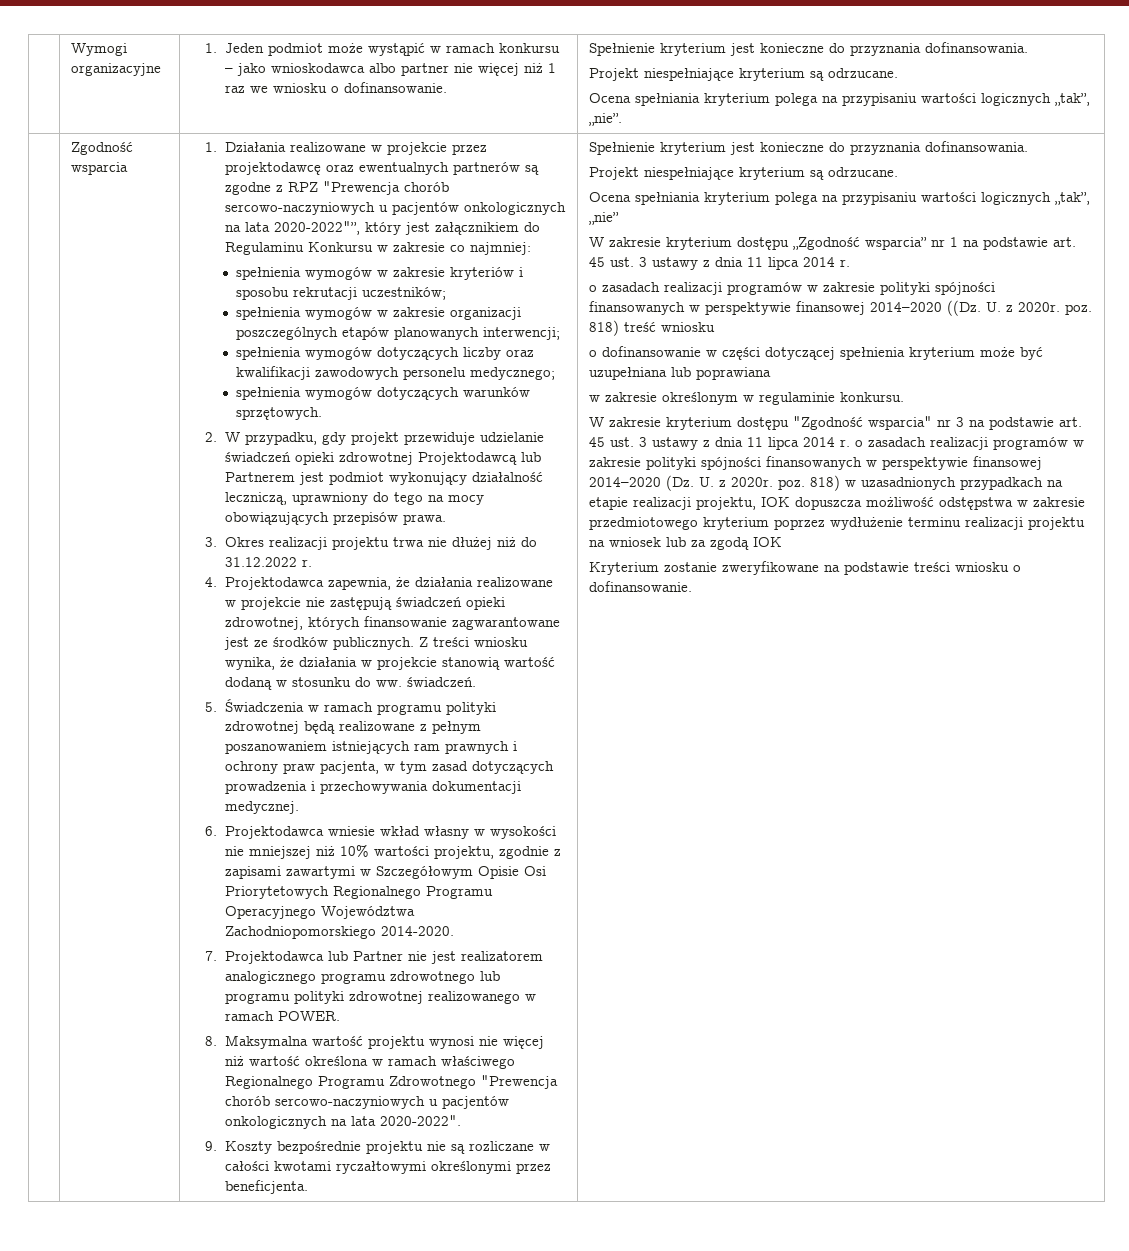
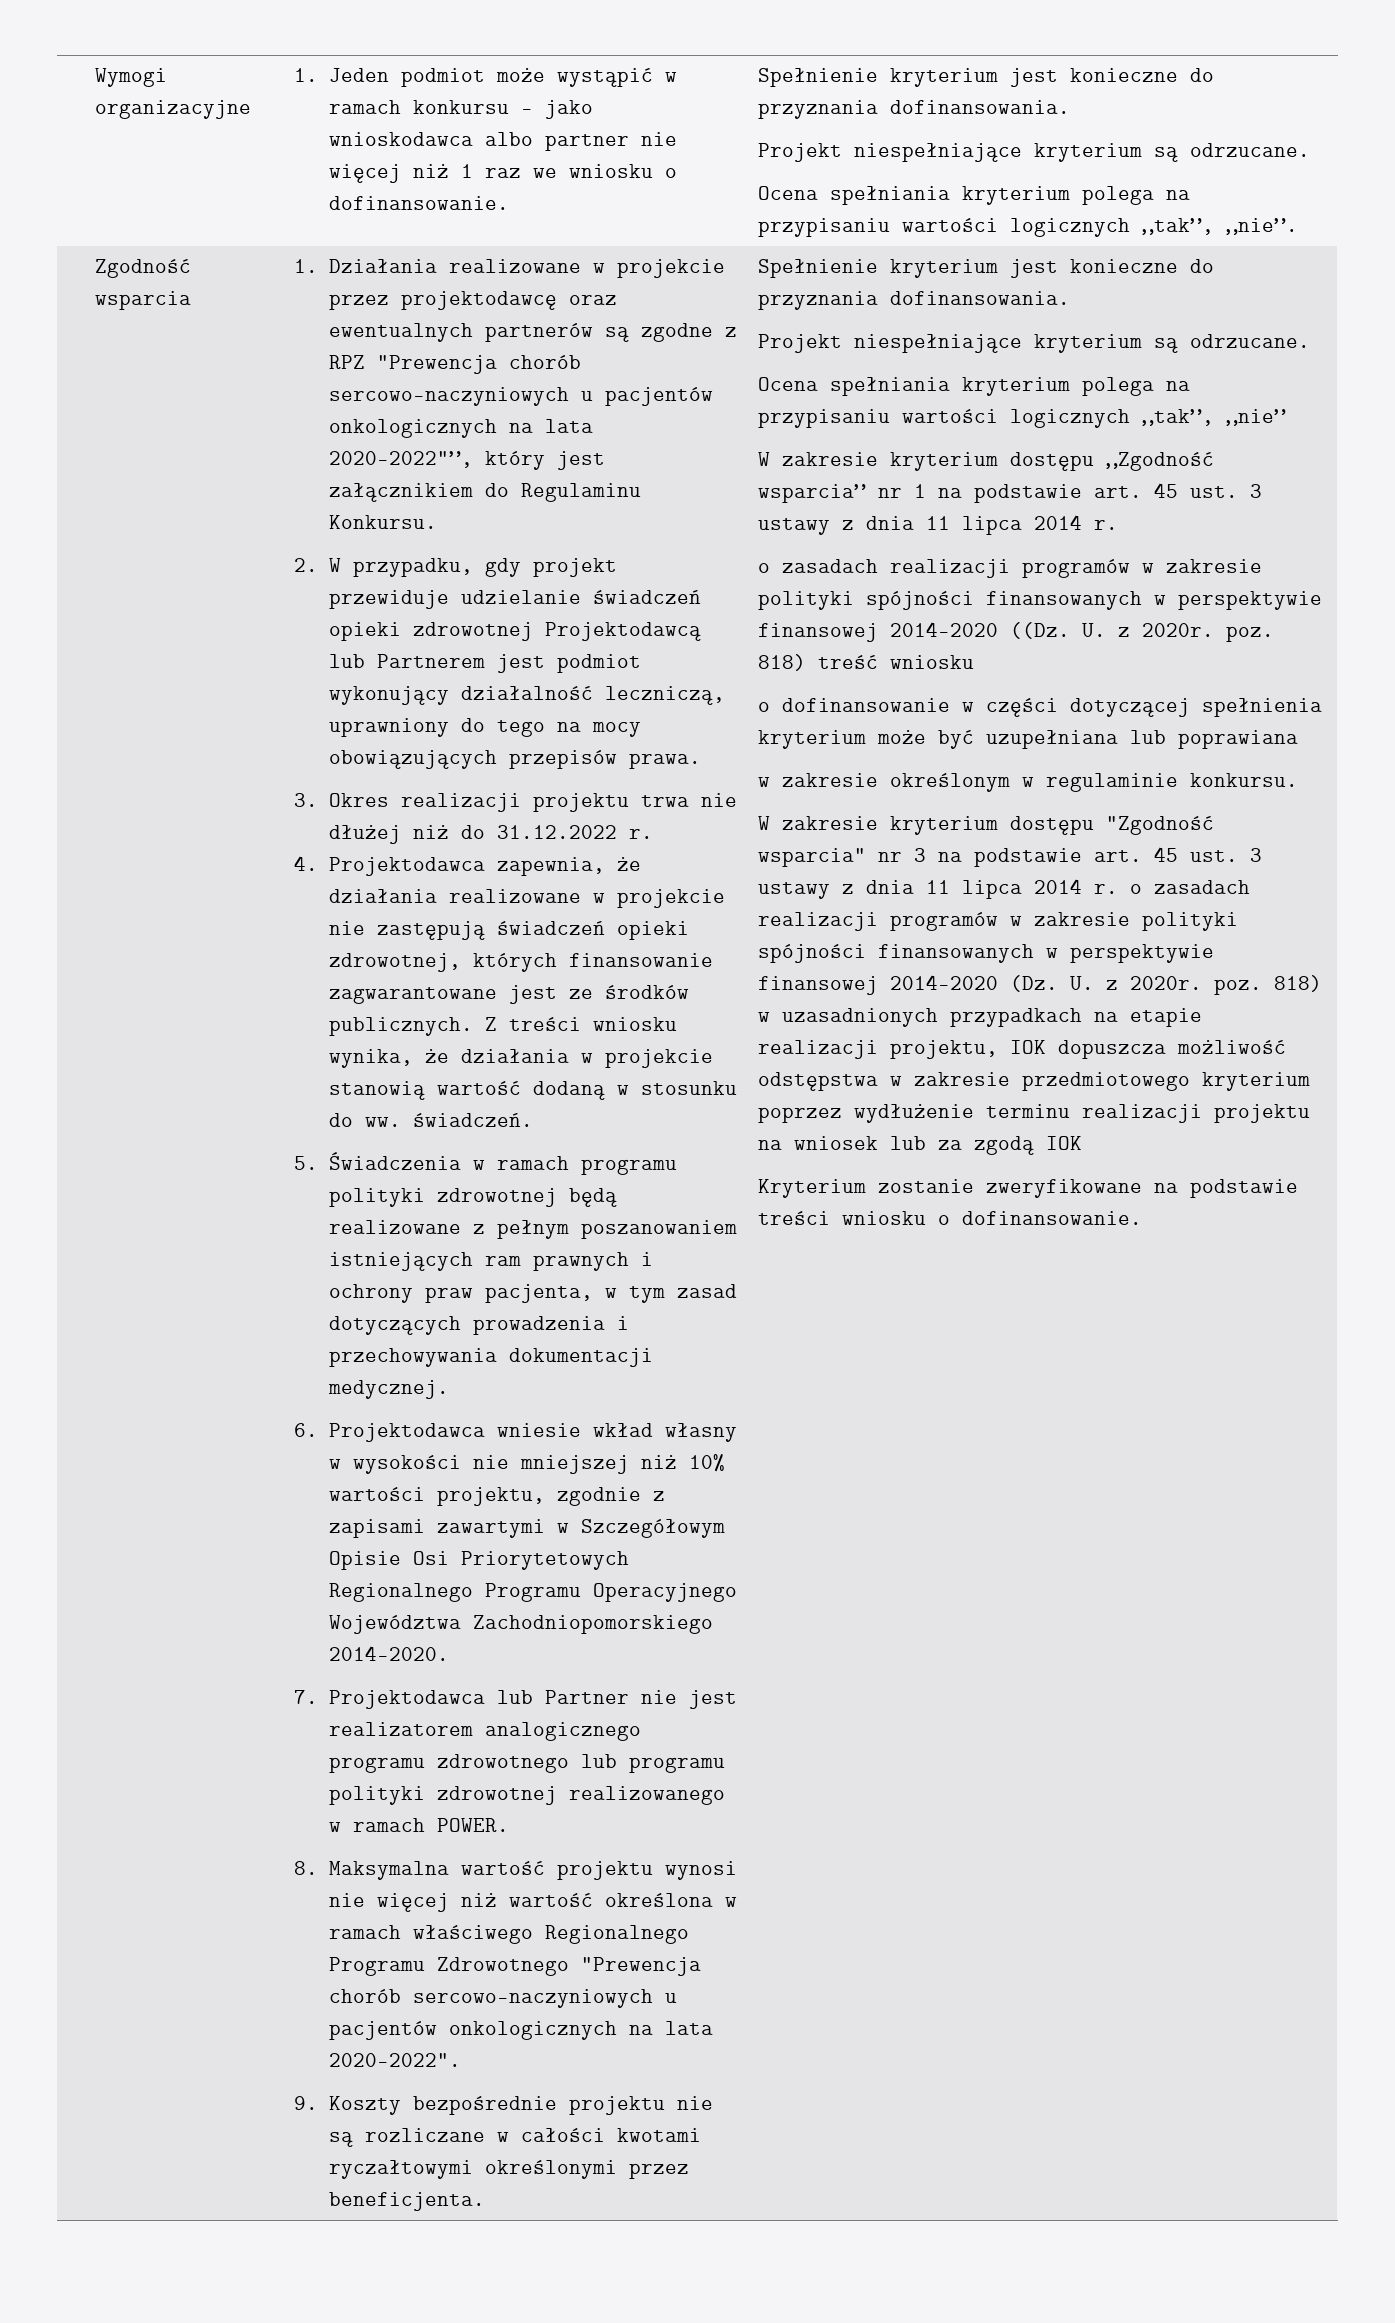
- 1. Działania realizowane w projekcie przez projektodawcę oraz ewentualnych partnerów są zgodne z RPZ "Prewencja chorób sercowo-naczyniowych u pacjentów onkologicznych na lata 2020-2022"”, który jest załącznikiem do Regulaminu Konkursu w zakresie co najmniej:
- spełnienia wymogów w zakresie kryteriów i sposobu rekrutacji uczestników;
- spełnienia wymogów w zakresie organizacji poszczególnych etapów planowanych interwencji;
- spełnienia wymogów dotyczących liczby oraz kwalifikacji zawodowych personelu medycznego;
- spełnienia wymogów dotyczących warunków sprzętowych.
+ 1. Działania realizowane w projekcie przez projektodawcę oraz ewentualnych partnerów są zgodne z RPZ "Prewencja chorób sercowo-naczyniowych u pacjentów onkologicznych na lata 2020-2022"”, który jest załącznikiem do Regulaminu Konkursu.

